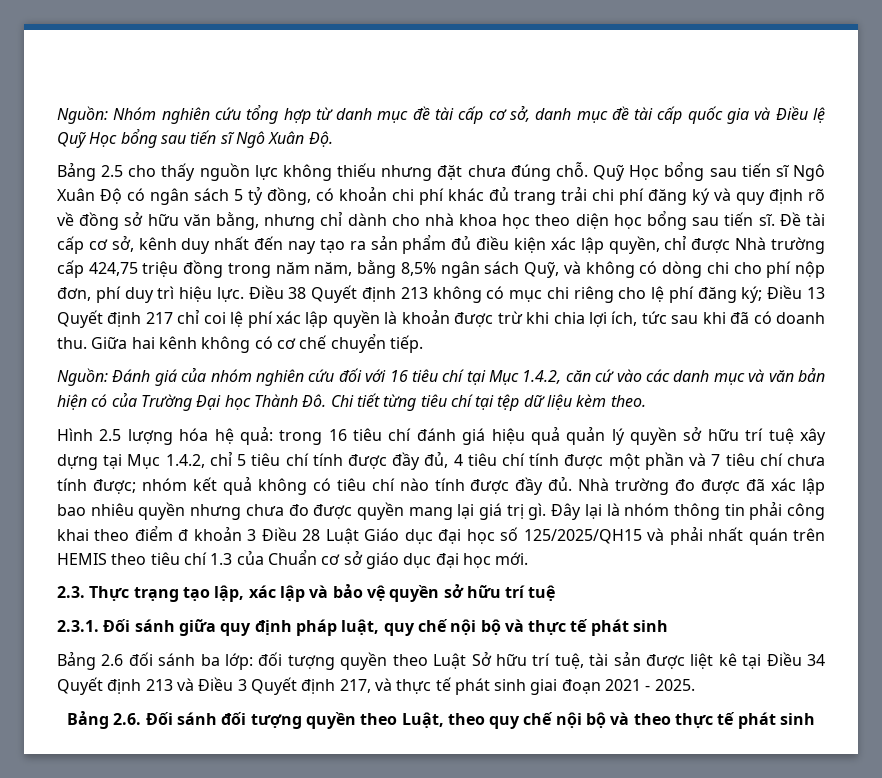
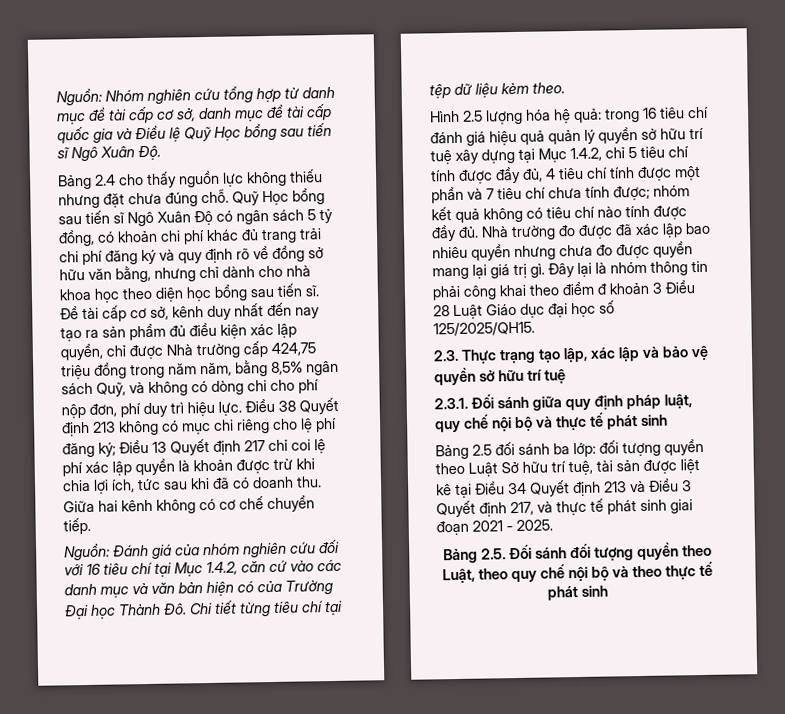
- Bảng 2.5 cho thấy nguồn lực không thiếu nhưng đặt chưa đúng chỗ.
+ Bảng 2.4 cho thấy nguồn lực không thiếu nhưng đặt chưa đúng chỗ.
- Đây lại là nhóm thông tin phải công khai theo điểm đ khoản 3 Điều 28 Luật Giáo dục đại học số 125/2025/QH15 và phải nhất quán trên HEMIS theo tiêu chí 1.3 của Chuẩn cơ sở giáo dục đại học mới.
+ Đây lại là nhóm thông tin phải công khai theo điểm đ khoản 3 Điều 28 Luật Giáo dục đại học số 125/2025/QH15.
- Bảng 2.6 đối sánh ba lớp: đối tượng quyền theo Luật Sở hữu trí tuệ, tài sản được liệt kê tại Điều 34 Quyết định 213 và Điều 3 Quyết định 217, và thực tế phát sinh giai đoạn 2021 - 2025.
+ Bảng 2.5 đối sánh ba lớp: đối tượng quyền theo Luật Sở hữu trí tuệ, tài sản được liệt kê tại Điều 34 Quyết định 213 và Điều 3 Quyết định 217, và thực tế phát sinh giai đoạn 2021 - 2025.
- Bảng 2.6. Đối sánh đối tượng quyền theo Luật, theo quy chế nội bộ và theo thực tế phát sinh
+ Bảng 2.5. Đối sánh đối tượng quyền theo Luật, theo quy chế nội bộ và theo thực tế phát sinh

